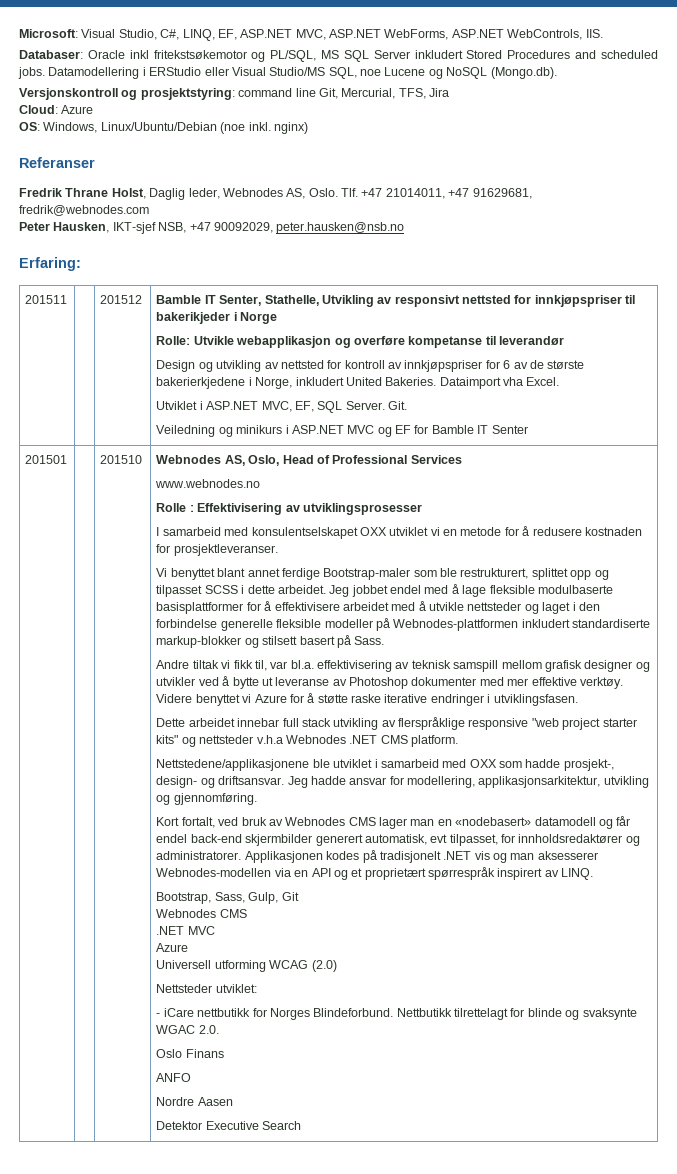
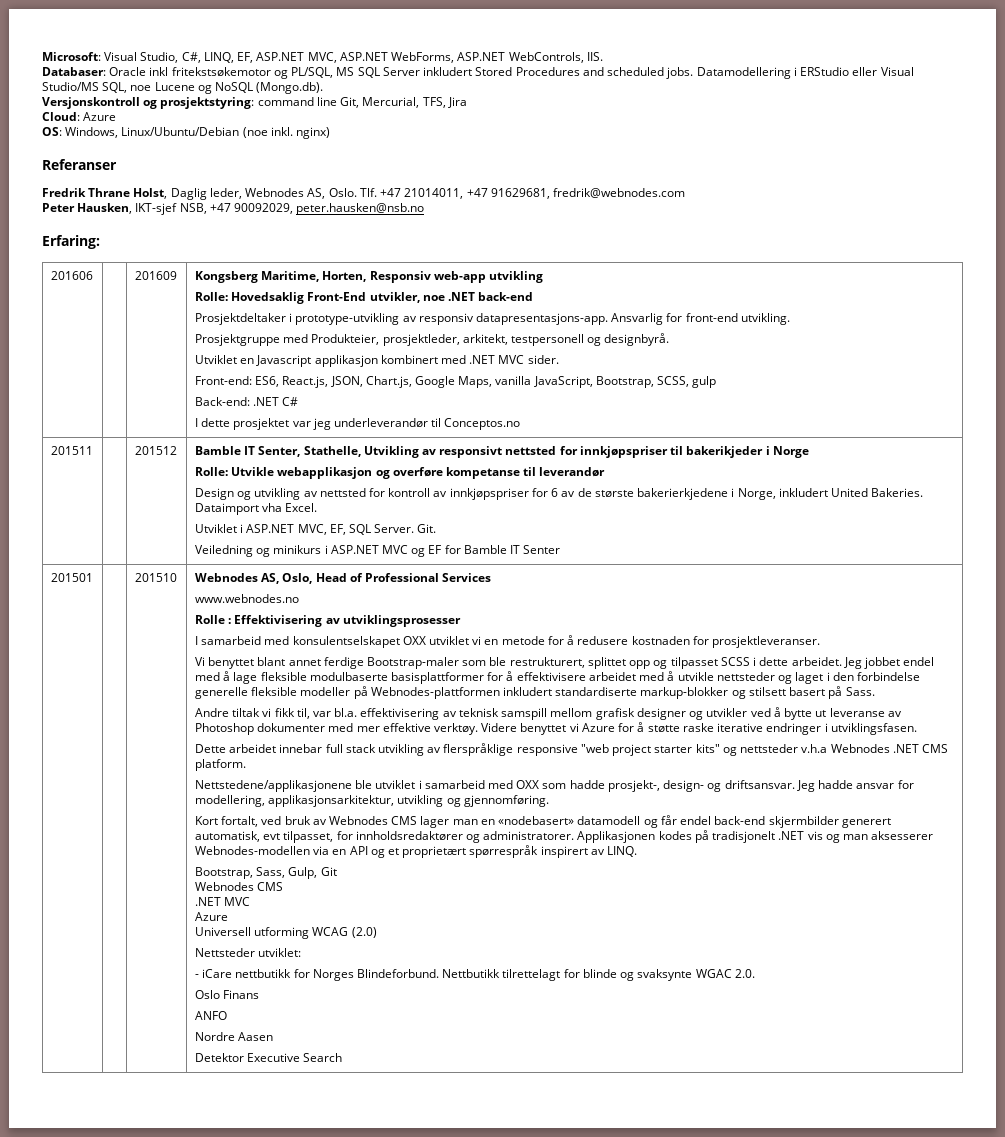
+ 201606 | | 201609 | Kongsberg Maritime, Horten, Responsiv web-app utvikling
+ Rolle: Hovedsaklig Front-End utvikler, noe .NET back-end
+ Prosjektdeltaker i prototype-utvikling av responsiv datapresentasjons-app. Ansvarlig for front-end utvikling.
+ Prosjektgruppe med Produkteier, prosjektleder, arkitekt, testpersonell og designbyrå.
+ Utviklet en Javascript applikasjon kombinert med .NET MVC sider.
+ Front-end: ES6, React.js, JSON, Chart.js, Google Maps, vanilla JavaScript, Bootstrap, SCSS, gulp
+ Back-end: .NET C#
+ I dette prosjektet var jeg underleverandør til Conceptos.no

